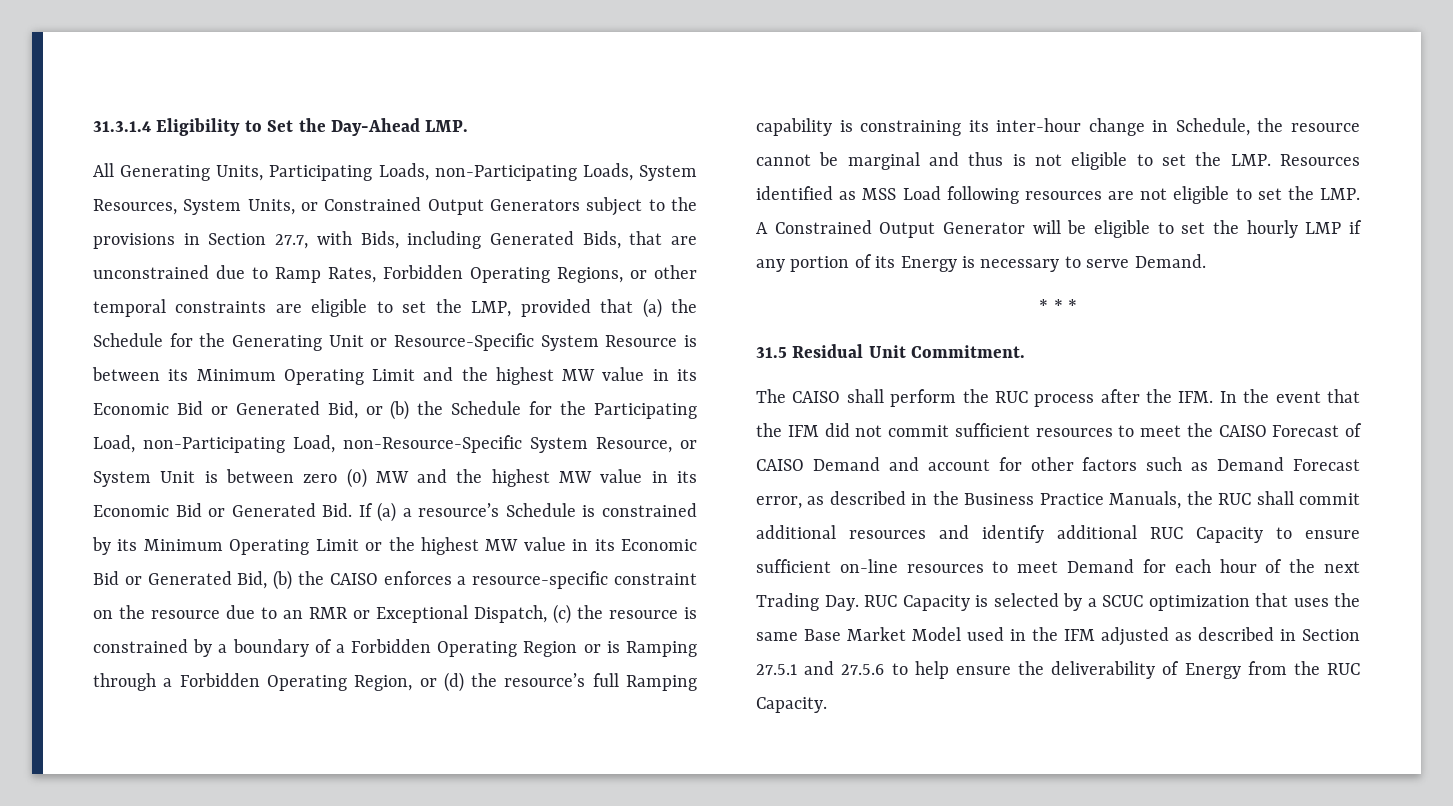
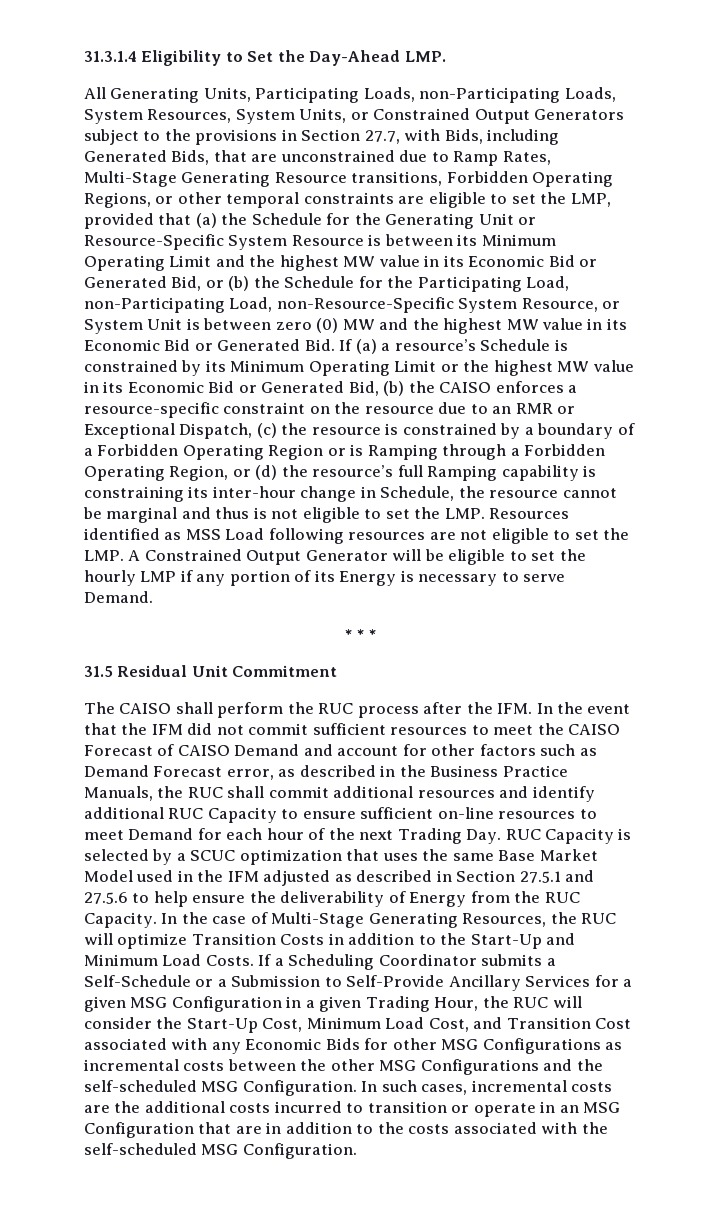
- All Generating Units, Participating Loads, non-Participating Loads, System Resources, System Units, or Constrained Output Generators subject to the provisions in Section 27.7, with Bids, including Generated Bids, that are unconstrained due to Ramp Rates, Forbidden Operating Regions, or other temporal constraints are eligible to set the LMP, provided that (a) the Schedule for the Generating Unit or Resource-Specific System Resource is between its Minimum Operating Limit and the highest MW value in its Economic Bid or Generated Bid, or (b) the Schedule for the Participating Load, non-Participating Load, non-Resource-Specific System Resource, or System Unit is between zero (0) MW and the highest MW value in its Economic Bid or Generated Bid. If (a) a resource’s Schedule is constrained by its Minimum Operating Limit or the highest MW value in its Economic Bid or Generated Bid, (b) the CAISO enforces a resource-specific constraint on the resource due to an RMR or Exceptional Dispatch, (c) the resource is constrained by a boundary of a Forbidden Operating Region or is Ramping through a Forbidden Operating Region, or (d) the resource’s full Ramping capability is constraining its inter-hour change in Schedule, the resource cannot be marginal and thus is not eligible to set the LMP. Resources identified as MSS Load following resources are not eligible to set the LMP. A Constrained Output Generator will be eligible to set the hourly LMP if any portion of its Energy is necessary to serve Demand.
+ All Generating Units, Participating Loads, non-Participating Loads, System Resources, System Units, or Constrained Output Generators subject to the provisions in Section 27.7, with Bids, including Generated Bids, that are unconstrained due to Ramp Rates, Multi-Stage Generating Resource transitions, Forbidden Operating Regions, or other temporal constraints are eligible to set the LMP, provided that (a) the Schedule for the Generating Unit or Resource-Specific System Resource is between its Minimum Operating Limit and the highest MW value in its Economic Bid or Generated Bid, or (b) the Schedule for the Participating Load, non-Participating Load, non-Resource-Specific System Resource, or System Unit is between zero (0) MW and the highest MW value in its Economic Bid or Generated Bid. If (a) a resource’s Schedule is constrained by its Minimum Operating Limit or the highest MW value in its Economic Bid or Generated Bid, (b) the CAISO enforces a resource-specific constraint on the resource due to an RMR or Exceptional Dispatch, (c) the resource is constrained by a boundary of a Forbidden Operating Region or is Ramping through a Forbidden Operating Region, or (d) the resource’s full Ramping capability is constraining its inter-hour change in Schedule, the resource cannot be marginal and thus is not eligible to set the LMP. Resources identified as MSS Load following resources are not eligible to set the LMP. A Constrained Output Generator will be eligible to set the hourly LMP if any portion of its Energy is necessary to serve Demand.
- 31.5 Residual Unit Commitment.
+ 31.5 Residual Unit Commitment
+ In the case of Multi-Stage Generating Resources, the RUC will optimize Transition Costs in addition to the Start-Up and Minimum Load Costs. If a Scheduling Coordinator submits a Self-Schedule or a Submission to Self-Provide Ancillary Services for a given MSG Configuration in a given Trading Hour, the RUC will consider the Start-Up Cost, Minimum Load Cost, and Transition Cost associated with any Economic Bids for other MSG Configurations as incremental costs between the other MSG Configurations and the self-scheduled MSG Configuration. In such cases, incremental costs are the additional costs incurred to transition or operate in an MSG Configuration that are in addition to the costs associated with the self-scheduled MSG Configuration.

